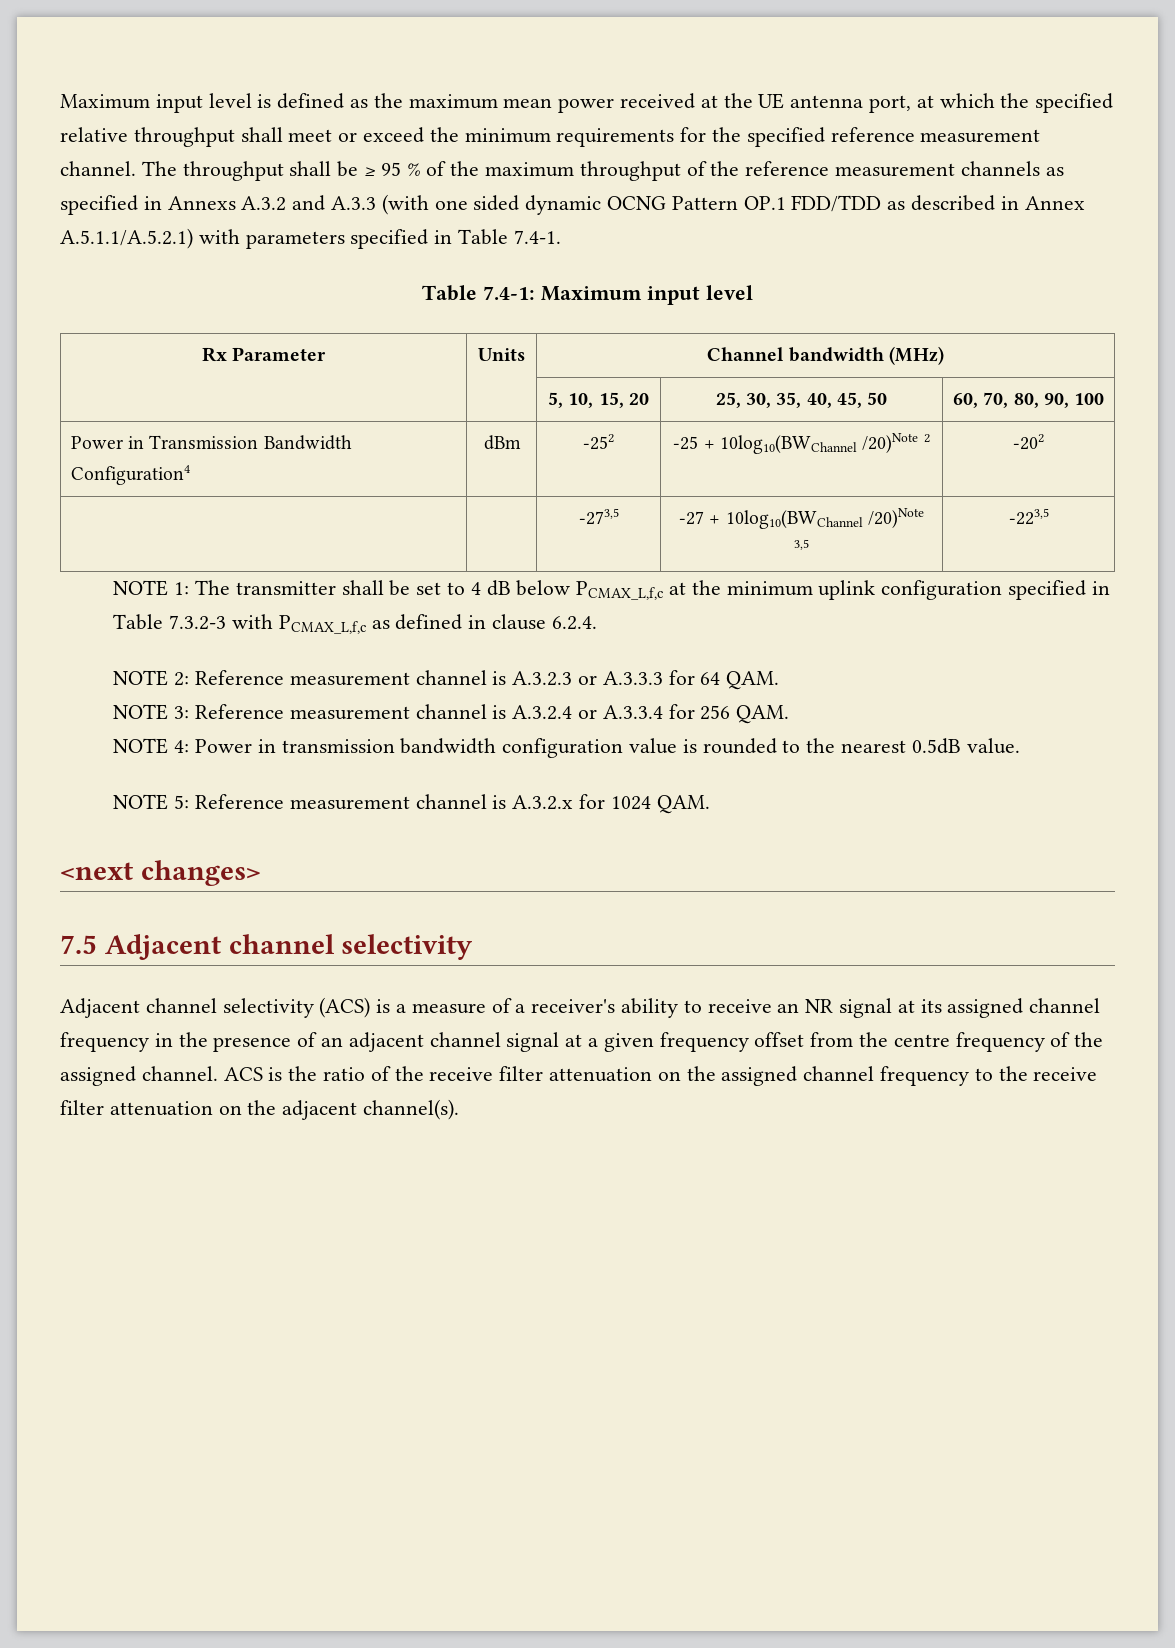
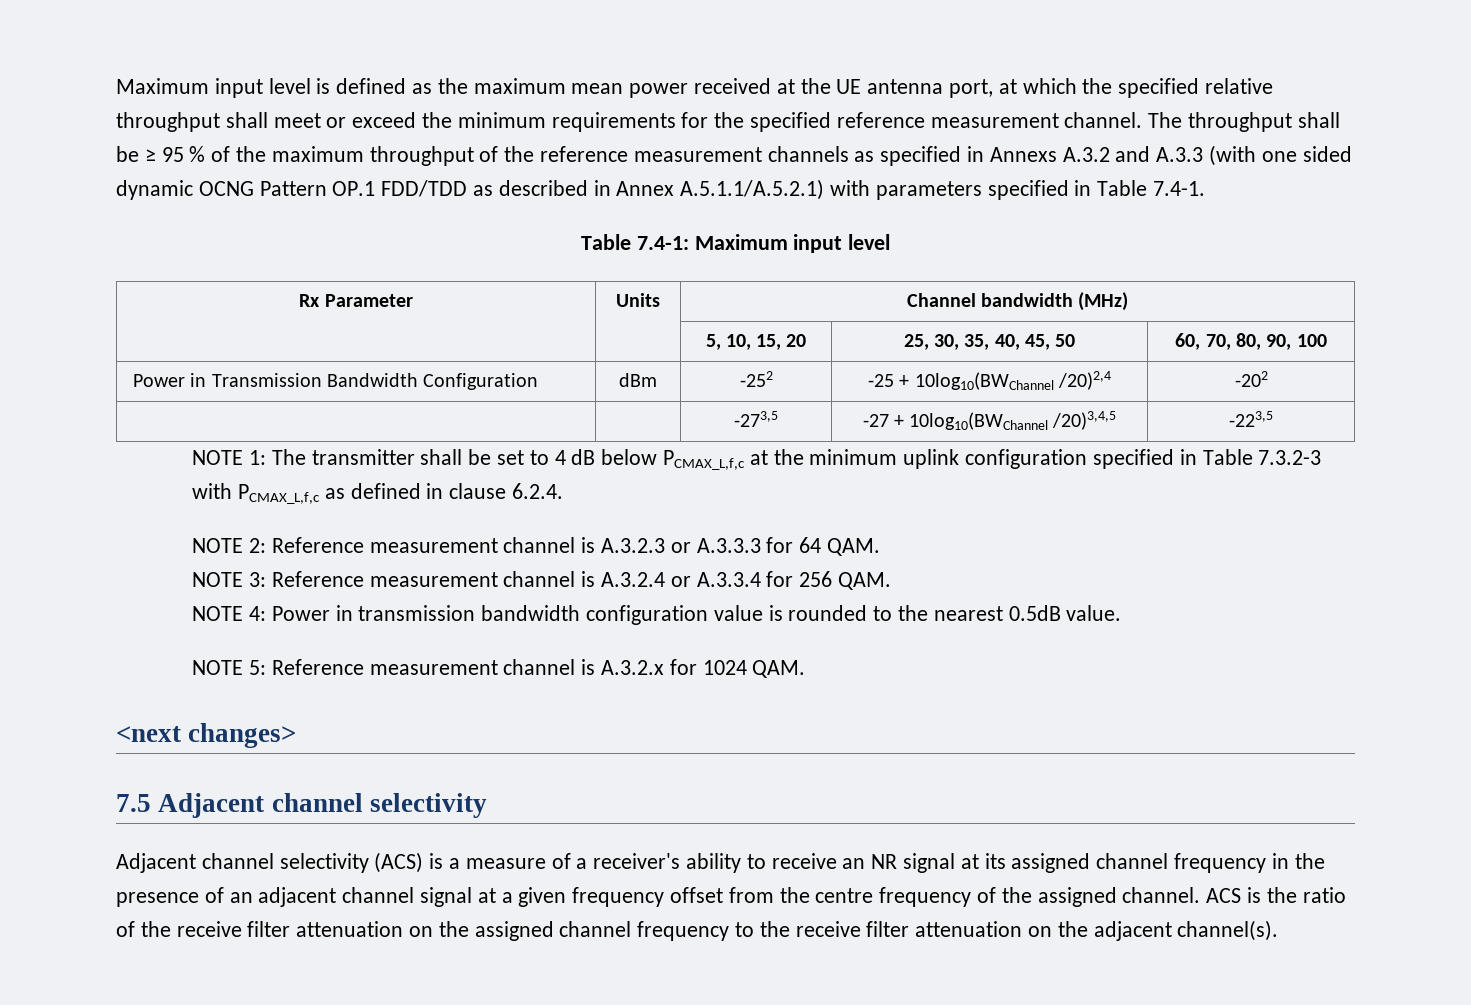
- Power in Transmission Bandwidth Configuration4 | dBm | -252 | -25 + 10log10(BWChannel /20)Note 2 | -202
+ Power in Transmission Bandwidth Configuration | dBm | -252 | -25 + 10log10(BWChannel /20)2,4 | -202
- | | -273,5 | -27 + 10log10(BWChannel /20)Note 3,5 | -223,5
+ | | -273,5 | -27 + 10log10(BWChannel /20)3,4,5 | -223,5

